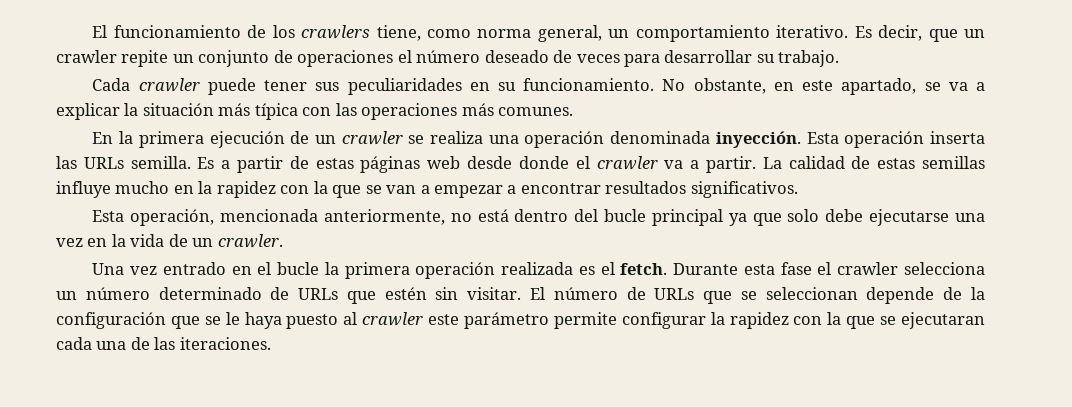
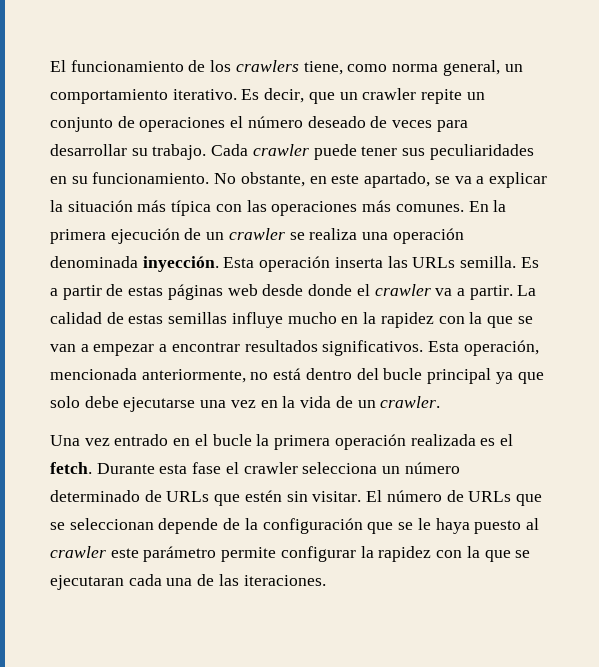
- Es decir, que un crawler repite un conjunto de operaciones el número deseado de veces para desarrollar su trabajo.
- Cada crawler puede tener sus peculiaridades en su funcionamiento.
+ Es decir, que un crawler repite un conjunto de operaciones el número deseado de veces para desarrollar su trabajo. Cada crawler puede tener sus peculiaridades en su funcionamiento.
- No obstante, en este apartado, se va a explicar la situación más típica con las operaciones más comunes.
- En la primera ejecución de un crawler se realiza una operación denominada inyección.
+ No obstante, en este apartado, se va a explicar la situación más típica con las operaciones más comunes. En la primera ejecución de un crawler se realiza una operación denominada inyección.
- La calidad de estas semillas influye mucho en la rapidez con la que se van a empezar a encontrar resultados significativos.
- Esta operación, mencionada anteriormente, no está dentro del bucle principal ya que solo debe ejecutarse una vez en la vida de un crawler.
+ La calidad de estas semillas influye mucho en la rapidez con la que se van a empezar a encontrar resultados significativos. Esta operación, mencionada anteriormente, no está dentro del bucle principal ya que solo debe ejecutarse una vez en la vida de un crawler.

